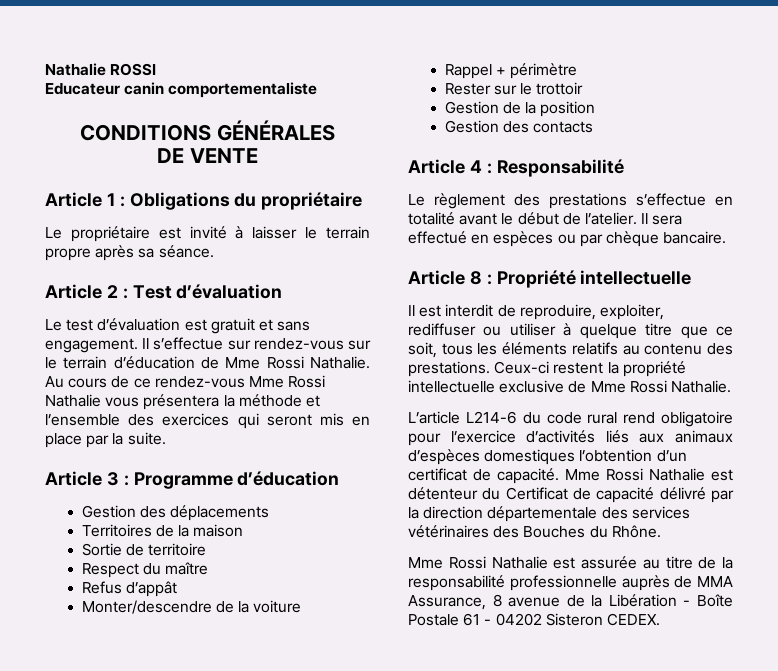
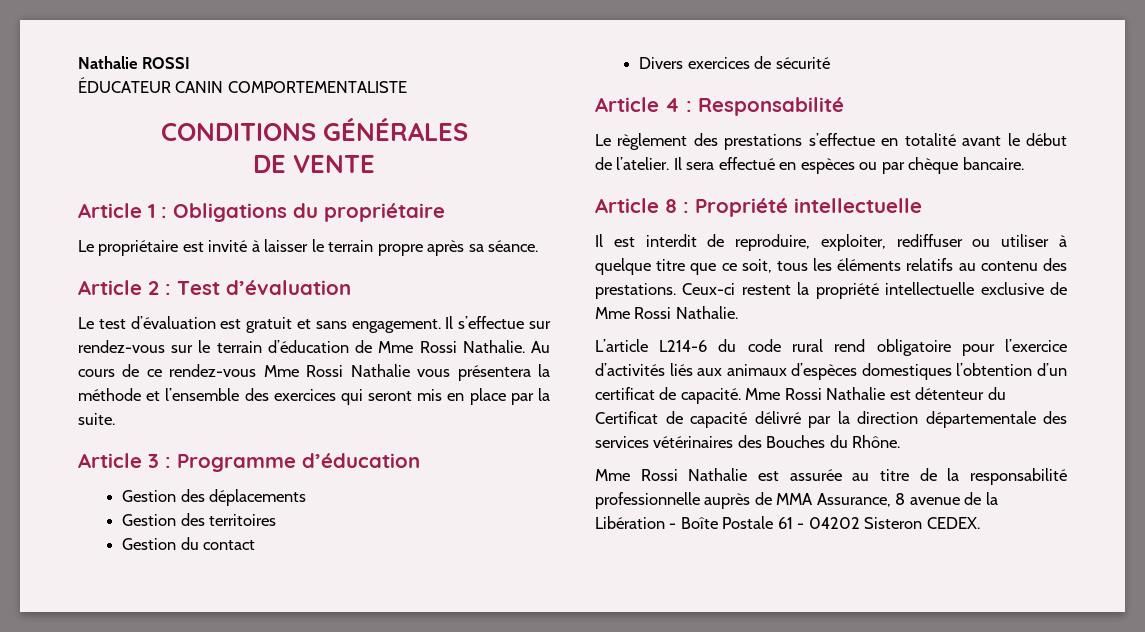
- Educateur canin comportementaliste
+ ÉDUCATEUR CANIN COMPORTEMENTALISTE
- Territoires de la maison
- Sortie de territoire
- Respect du maître
- Refus d’appât
- Monter/descendre de la voiture
- Rappel + périmètre
- Rester sur le trottoir
- Gestion de la position
- Gestion des contacts
+ Gestion des territoires
+ Gestion du contact
+ Divers exercices de sécurité

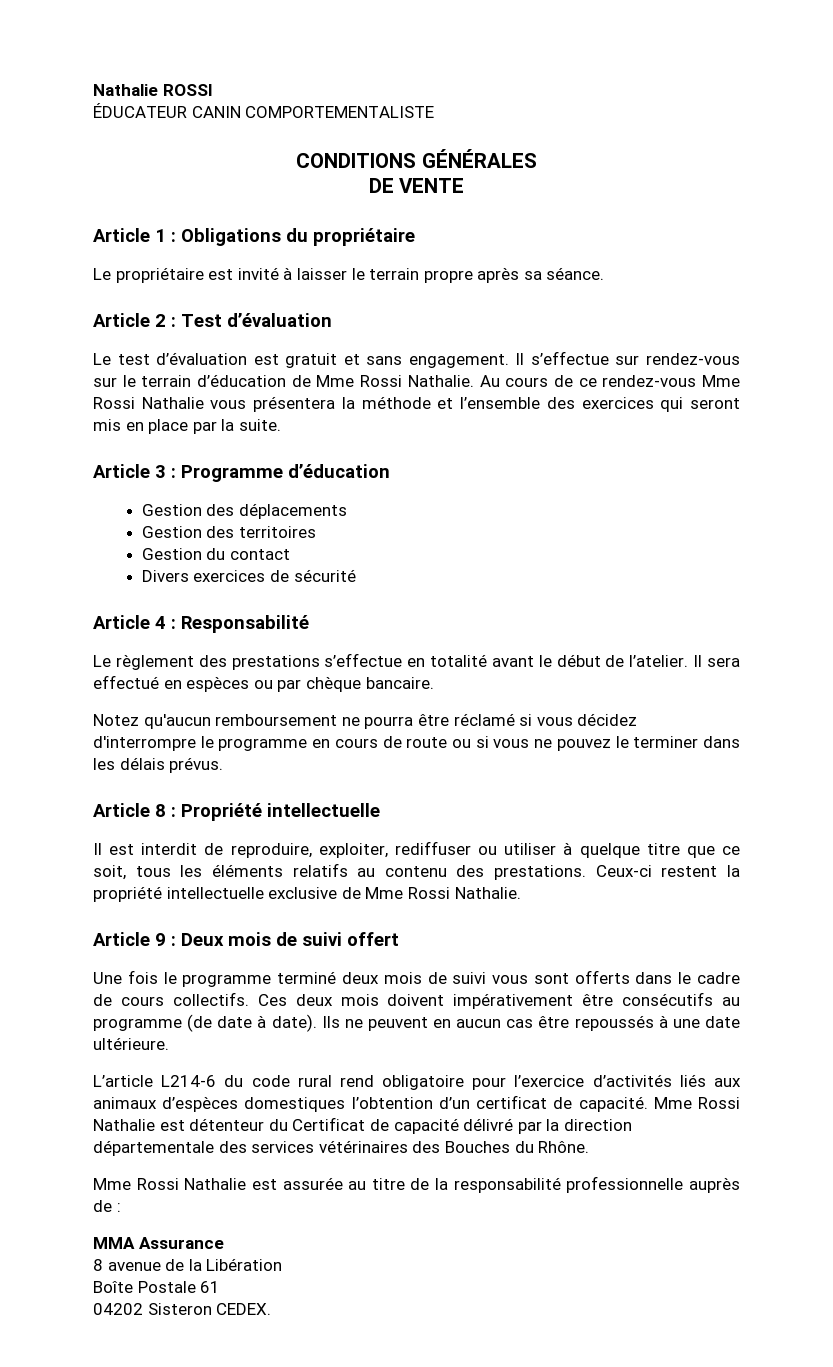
+ Notez qu'aucun remboursement ne pourra être réclamé si vous décidez d'interrompre le programme en cours de route ou si vous ne pouvez le terminer dans les délais prévus.
+ Article 9 : Deux mois de suivi offert
+ Une fois le programme terminé deux mois de suivi vous sont offerts dans le cadre de cours collectifs. Ces deux mois doivent impérativement être consécutifs au programme (de date à date). Ils ne peuvent en aucun cas être repoussés à une date ultérieure.
- Mme Rossi Nathalie est assurée au titre de la responsabilité professionnelle auprès de MMA Assurance, 8 avenue de la Libération - Boîte Postale 61 - 04202 Sisteron CEDEX.
+ Mme Rossi Nathalie est assurée au titre de la responsabilité professionnelle auprès de :
+ MMA Assurance
+ 8 avenue de la Libération
+ Boîte Postale 61
+ 04202 Sisteron CEDEX.

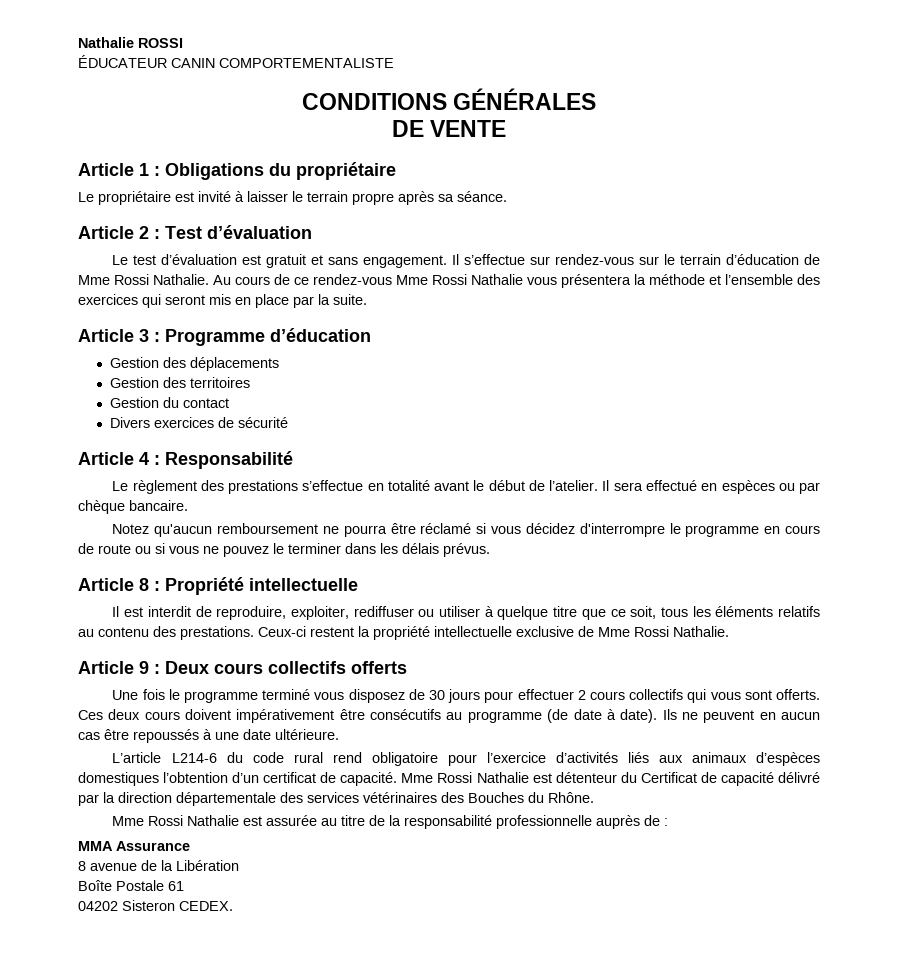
- Article 9 : Deux mois de suivi offert
+ Article 9 : Deux cours collectifs offerts
- Une fois le programme terminé deux mois de suivi vous sont offerts dans le cadre de cours collectifs.
+ Une fois le programme terminé vous disposez de 30 jours pour effectuer 2 cours collectifs qui vous sont offerts.
- Ces deux mois doivent impérativement être consécutifs au programme (de date à date).
+ Ces deux cours doivent impérativement être consécutifs au programme (de date à date).

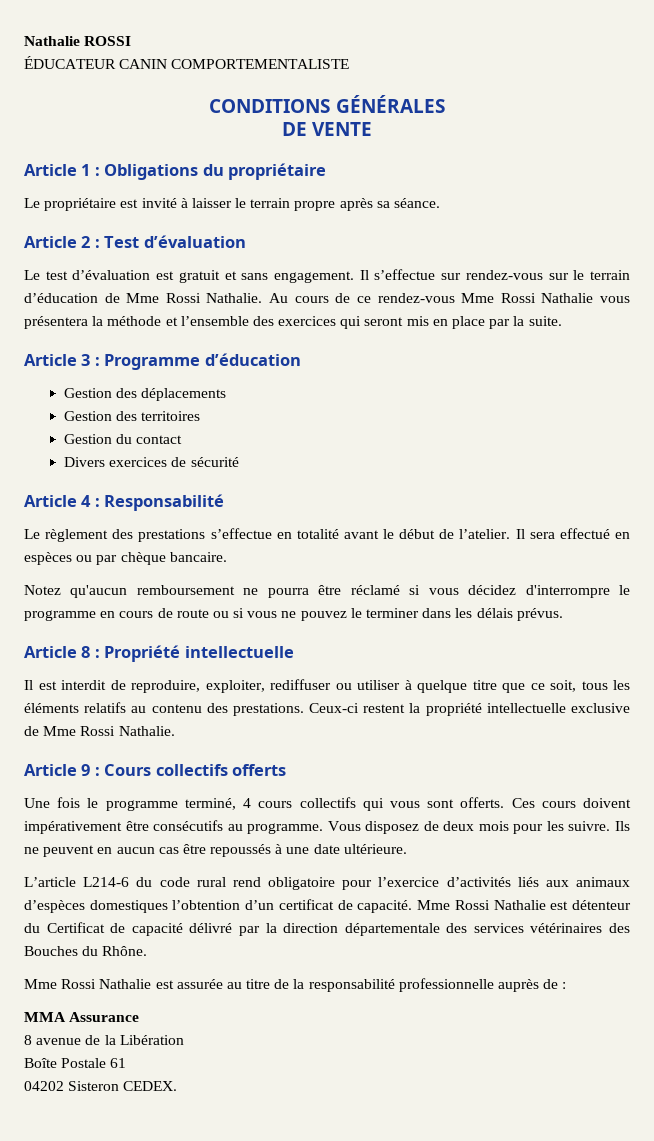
- Article 9 : Deux cours collectifs offerts
+ Article 9 : Cours collectifs offerts
- Une fois le programme terminé vous disposez de 30 jours pour effectuer 2 cours collectifs qui vous sont offerts.
+ Une fois le programme terminé, 4 cours collectifs qui vous sont offerts.
- Ces deux cours doivent impérativement être consécutifs au programme (de date à date).
+ Ces cours doivent impérativement être consécutifs au programme. Vous disposez de deux mois pour les suivre.

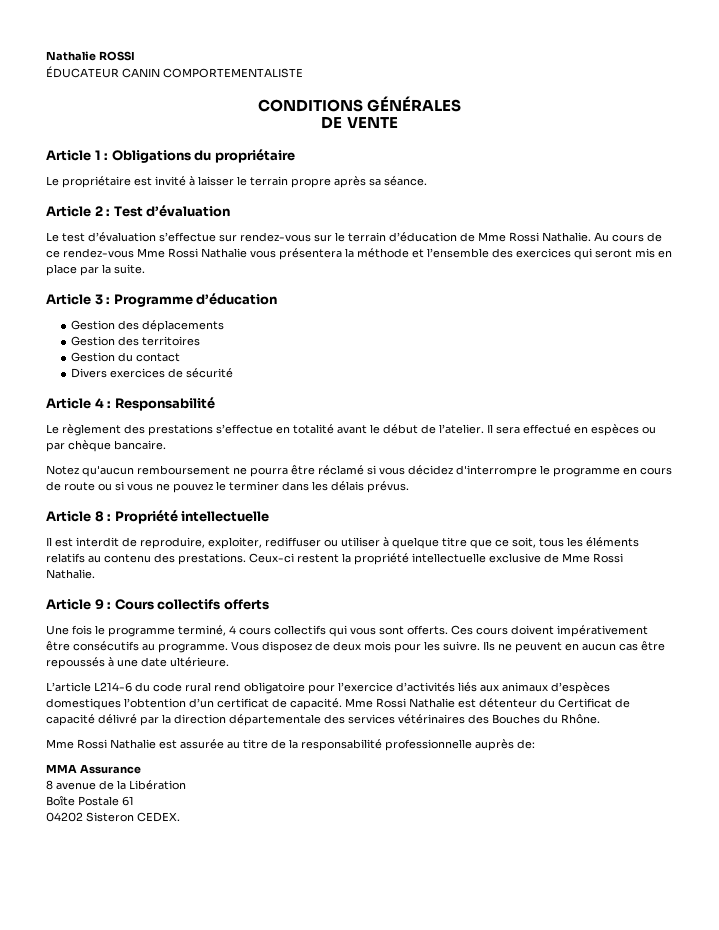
- Le test d’évaluation est gratuit et sans engagement. Il s’effectue sur rendez-vous sur le terrain d’éducation de Mme Rossi Nathalie.
+ Le test d’évaluation s’effectue sur rendez-vous sur le terrain d’éducation de Mme Rossi Nathalie.
- Mme Rossi Nathalie est assurée au titre de la responsabilité professionnelle auprès de :
+ Mme Rossi Nathalie est assurée au titre de la responsabilité professionnelle auprès de:

